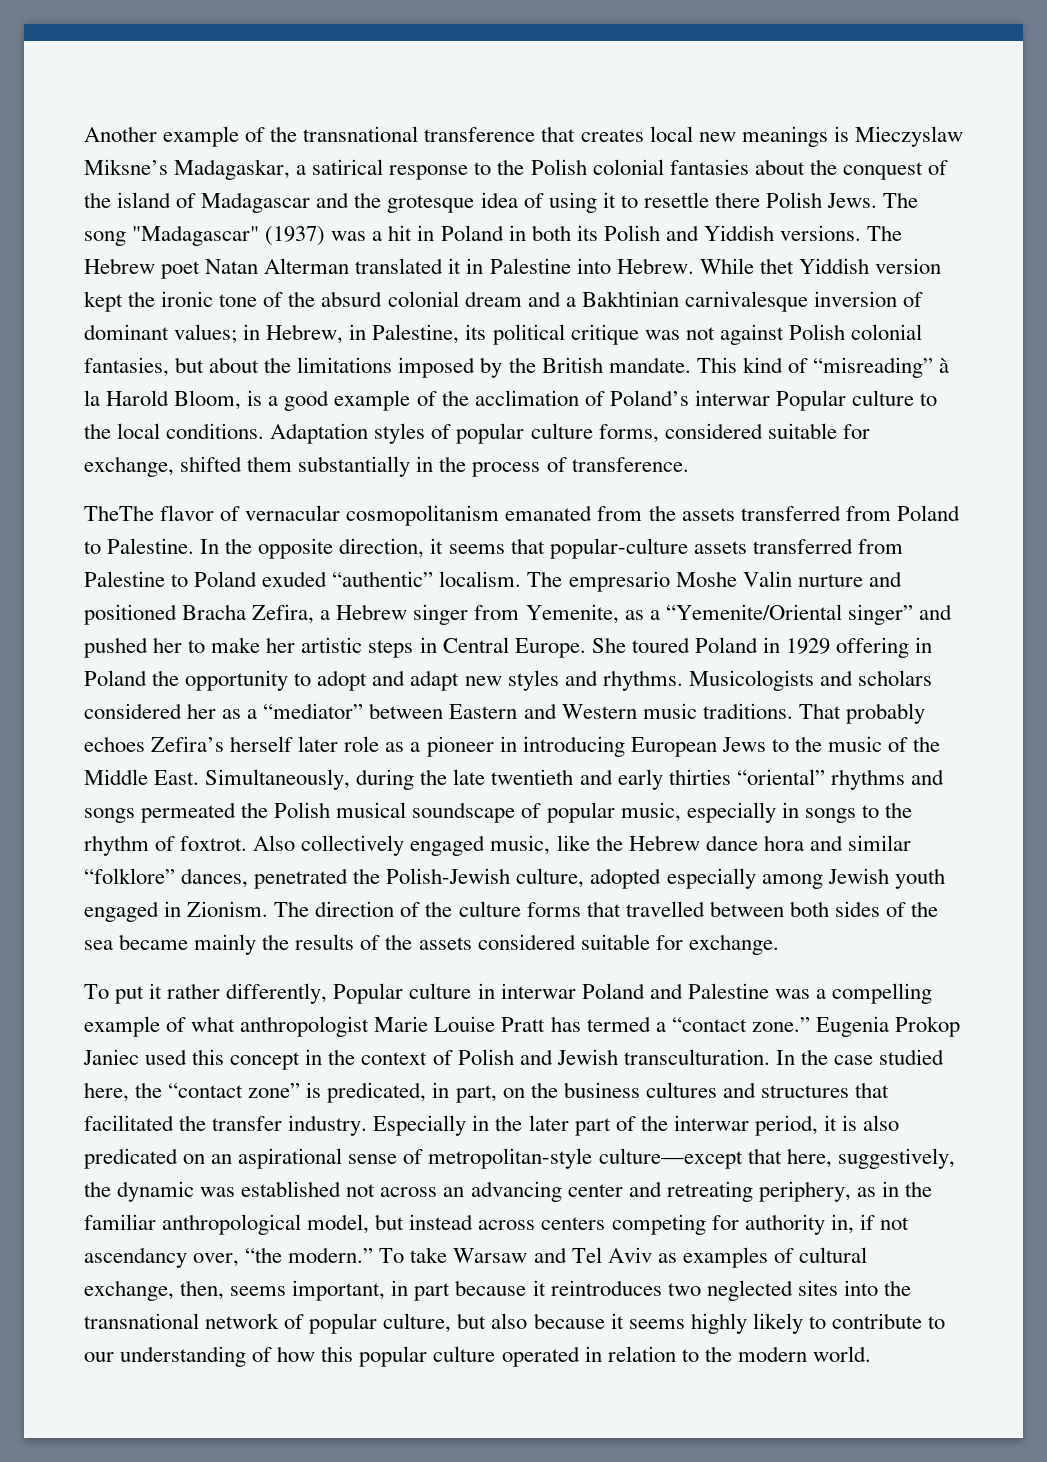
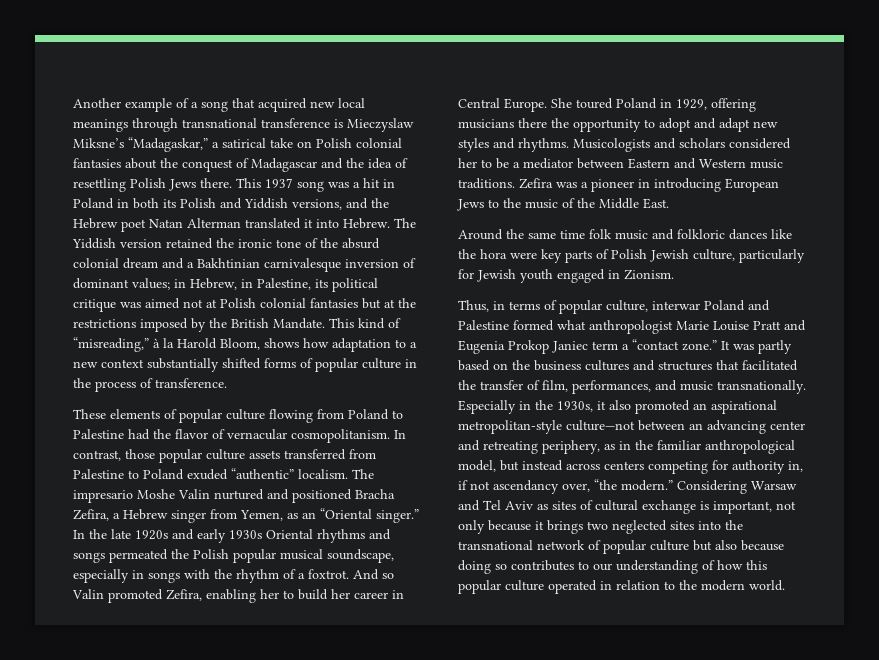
- Another example of the transnational transference that creates local new meanings is Mieczyslaw Miksne’s Madagaskar, a satirical response to the Polish colonial fantasies about the conquest of the island of Madagascar and the grotesque idea of using it to resettle there Polish Jews. The song "Madagascar" (1937) was a hit in Poland in both its Polish and Yiddish versions. The Hebrew poet Natan Alterman translated it in Palestine into Hebrew. While thet Yiddish version kept the ironic tone of the absurd colonial dream and a Bakhtinian carnivalesque inversion of dominant values;
+ Another example of a song that acquired new local meanings through transnational transference is Mieczyslaw Miksne’s “Madagaskar,” a satirical take on Polish colonial fantasies about the conquest of Madagascar and the idea of resettling Polish Jews there. This 1937 song was a hit in Poland in both its Polish and Yiddish versions, and the Hebrew poet Natan Alterman translated it into Hebrew. The Yiddish version retained the ironic tone of the absurd colonial dream and a Bakhtinian carnivalesque inversion of dominant values;
- in Hebrew, in Palestine, its political critique was not against Polish colonial fantasies, but about the limitations imposed by the British mandate.
+ in Hebrew, in Palestine, its political critique was aimed not at Polish colonial fantasies but at the restrictions imposed by the British Mandate.
- This kind of “misreading” à la Harold Bloom, is a good example of the acclimation of Poland’s interwar Popular culture to the local conditions. Adaptation styles of popular culture forms, considered suitable for exchange, shifted them substantially in the process of transference.
+ This kind of “misreading,” à la Harold Bloom, shows how adaptation to a new context substantially shifted forms of popular culture in the process of transference.
- TheThe flavor of vernacular cosmopolitanism emanated from the assets transferred from Poland to Palestine. In the opposite direction, it seems that popular-culture assets transferred from Palestine to Poland exuded “authentic” localism.
+ These elements of popular culture flowing from Poland to Palestine had the flavor of vernacular cosmopolitanism. In contrast, those popular culture assets transferred from Palestine to Poland exuded “authentic” localism.
- The empresario Moshe Valin nurture and positioned Bracha Zefira, a Hebrew singer from Yemenite, as a “Yemenite/Oriental singer” and pushed her to make her artistic steps in Central Europe.
+ The impresario Moshe Valin nurtured and positioned Bracha Zefira, a Hebrew singer from Yemen, as an “Oriental singer.” In the late 1920s and early 1930s Oriental rhythms and songs permeated the Polish popular musical soundscape, especially in songs with the rhythm of a foxtrot. And so Valin promoted Zefira, enabling her to build her career in Central Europe.
- She toured Poland in 1929 offering in Poland the opportunity to adopt and adapt new styles and rhythms.
+ She toured Poland in 1929, offering musicians there the opportunity to adopt and adapt new styles and rhythms.
- Musicologists and scholars considered her as a “mediator” between Eastern and Western music traditions.
+ Musicologists and scholars considered her to be a mediator between Eastern and Western music traditions.
- That probably echoes Zefira’s herself later role as a pioneer in introducing European Jews to the music of the Middle East. Simultaneously, during the late twentieth and early thirties “oriental” rhythms and songs permeated the Polish musical soundscape of popular music, especially in songs to the rhythm of foxtrot. Also collectively engaged music, like the Hebrew dance hora and similar “folklore” dances, penetrated the Polish-Jewish culture, adopted especially among Jewish youth engaged in Zionism. The direction of the culture forms that travelled between both sides of the sea became mainly the results of the assets considered suitable for exchange.
- To put it rather differently, Popular culture in interwar Poland and Palestine was a compelling example of what anthropologist Marie Louise Pratt has termed a “contact zone.” Eugenia Prokop Janiec used this concept in the context of Polish and Jewish transculturation. In the case studied here, the “contact zone” is predicated, in part, on the business cultures and structures that facilitated the transfer industry. Especially in the later part of the interwar period, it is also predicated on an aspirational sense of metropolitan-style culture—except that here, suggestively, the dynamic was established not across an advancing center and retreating periphery, as in the familiar anthropological model, but instead across centers competing for authority in, if not ascendancy over, “the modern.”
+ Zefira was a pioneer in introducing European Jews to the music of the Middle East.
+ Around the same time folk music and folkloric dances like the hora were key parts of Polish Jewish culture, particularly for Jewish youth engaged in Zionism.
+ Thus, in terms of popular culture, interwar Poland and Palestine formed what anthropologist Marie Louise Pratt and Eugenia Prokop Janiec term a “contact zone.” It was partly based on the business cultures and structures that facilitated the transfer of film, performances, and music transnationally. Especially in the 1930s, it also promoted an aspirational metropolitan-style culture—not between an advancing center and retreating periphery, as in the familiar anthropological model, but instead across centers competing for authority in, if not ascendancy over, “the modern.”
- To take Warsaw and Tel Aviv as examples of cultural exchange, then, seems important, in part because it reintroduces two neglected sites into the transnational network of popular culture, but also because it seems highly likely to contribute to our understanding of how this popular culture operated in relation to the modern world.
+ Considering Warsaw and Tel Aviv as sites of cultural exchange is important, not only because it brings two neglected sites into the transnational network of popular culture but also because doing so contributes to our understanding of how this popular culture operated in relation to the modern world.

